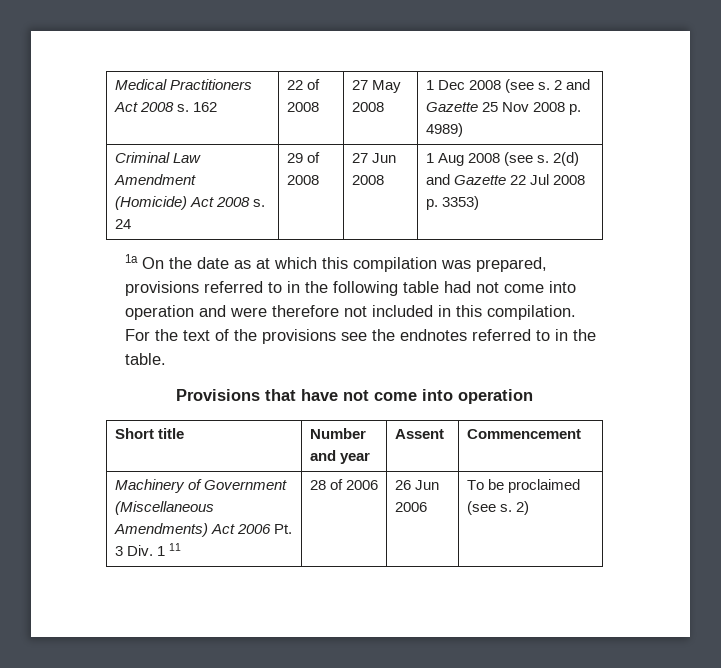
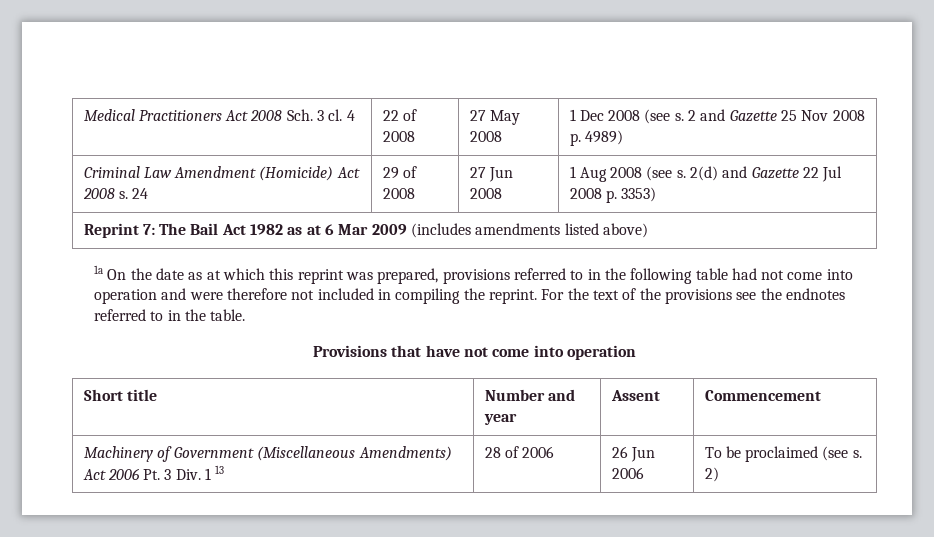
- Medical Practitioners Act 2008 s. 162 | 22 of 2008 | 27 May 2008 | 1 Dec 2008 (see s. 2 and Gazette 25 Nov 2008 p. 4989)
+ Medical Practitioners Act 2008 Sch. 3 cl. 4 | 22 of 2008 | 27 May 2008 | 1 Dec 2008 (see s. 2 and Gazette 25 Nov 2008 p. 4989)
+ Reprint 7: The Bail Act 1982 as at 6 Mar 2009 (includes amendments listed above)
- 1a On the date as at which this compilation was prepared, provisions referred to in the following table had not come into operation and were therefore not included in this compilation.
+ 1a On the date as at which this reprint was prepared, provisions referred to in the following table had not come into operation and were therefore not included in compiling the reprint.
- Machinery of Government (Miscellaneous Amendments) Act 2006 Pt. 3 Div. 1 11 | 28 of 2006 | 26 Jun 2006 | To be proclaimed (see s. 2)
+ Machinery of Government (Miscellaneous Amendments) Act 2006 Pt. 3 Div. 1 13 | 28 of 2006 | 26 Jun 2006 | To be proclaimed (see s. 2)

